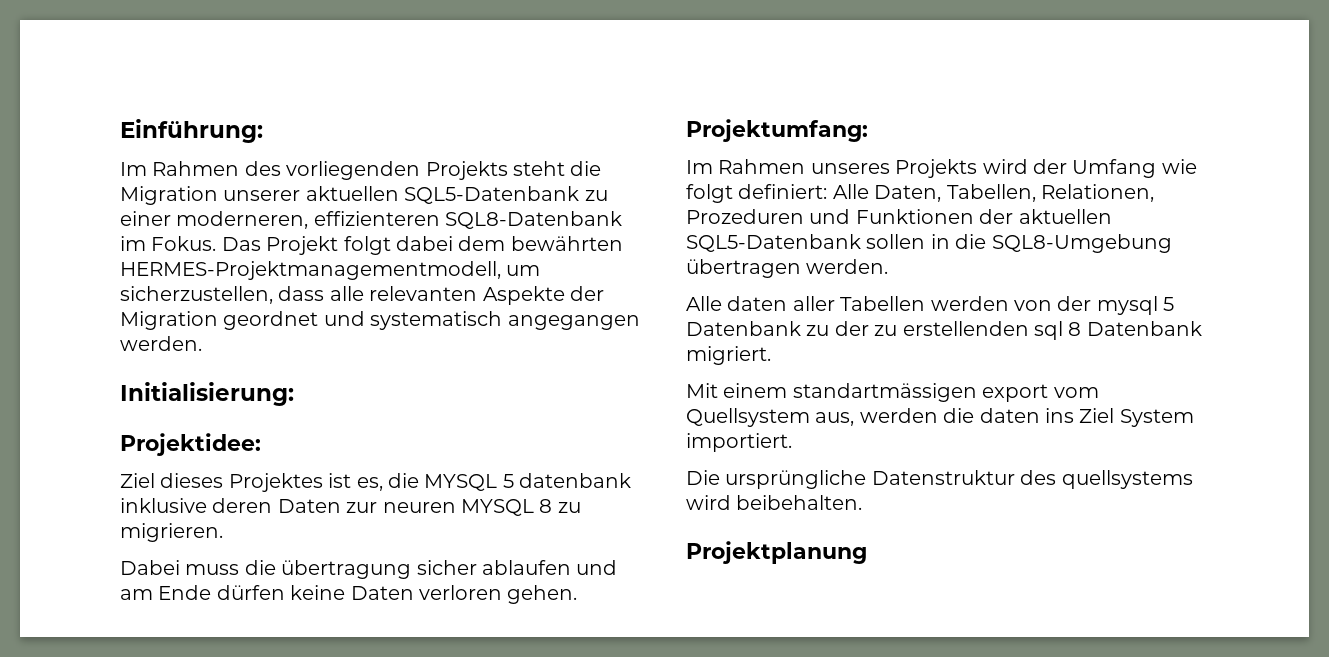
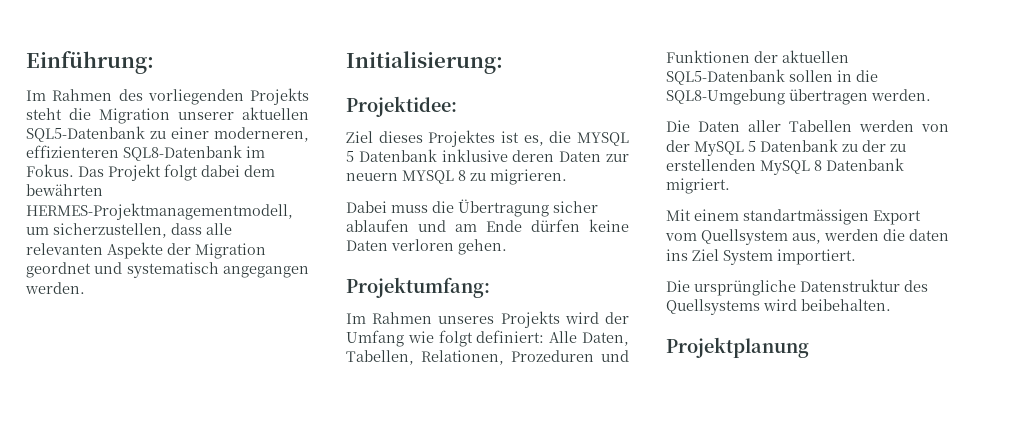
- Ziel dieses Projektes ist es, die MYSQL 5 datenbank inklusive deren Daten zur neuren MYSQL 8 zu migrieren.
+ Ziel dieses Projektes ist es, die MYSQL 5 Datenbank inklusive deren Daten zur neuern MYSQL 8 zu migrieren.
- Dabei muss die übertragung sicher ablaufen und am Ende dürfen keine Daten verloren gehen.
+ Dabei muss die Übertragung sicher ablaufen und am Ende dürfen keine Daten verloren gehen.
- Alle daten aller Tabellen werden von der mysql 5 Datenbank zu der zu erstellenden sql 8 Datenbank migriert.
+ Die Daten aller Tabellen werden von der MySQL 5 Datenbank zu der zu erstellenden MySQL 8 Datenbank migriert.
- Mit einem standartmässigen export vom Quellsystem aus, werden die daten ins Ziel System importiert.
+ Mit einem standartmässigen Export vom Quellsystem aus, werden die daten ins Ziel System importiert.
- Die ursprüngliche Datenstruktur des quellsystems wird beibehalten.
+ Die ursprüngliche Datenstruktur des Quellsystems wird beibehalten.

